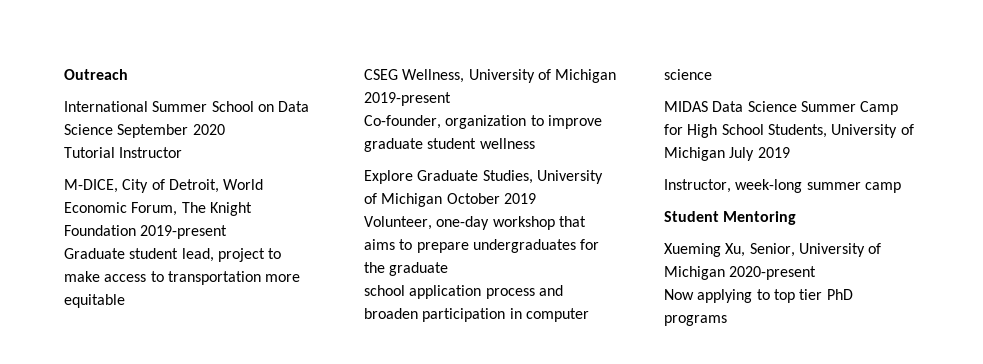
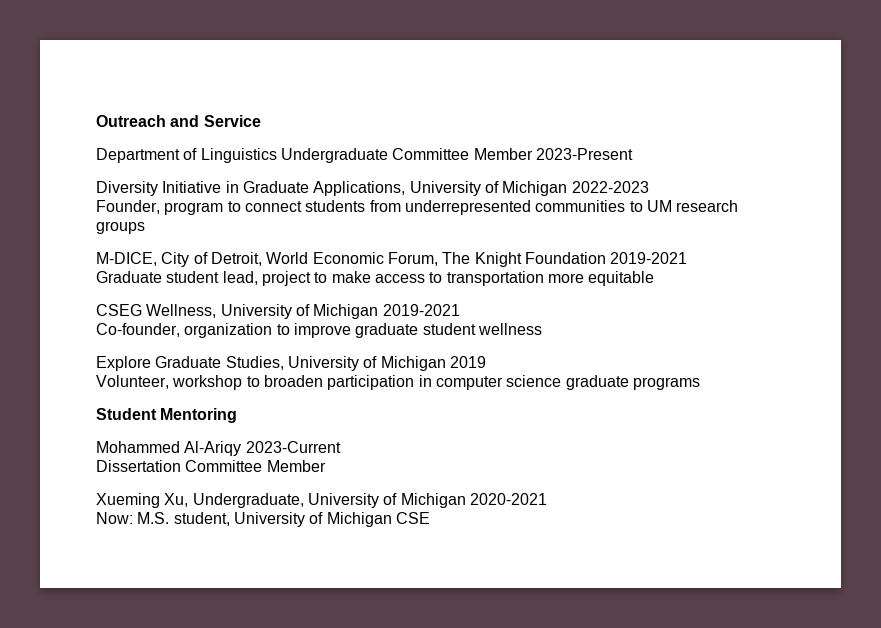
- Outreach
- International Summer School on Data Science September 2020
- Tutorial Instructor
+ Outreach and Service
+ Department of Linguistics Undergraduate Committee Member 2023-Present
+ Diversity Initiative in Graduate Applications, University of Michigan 2022-2023
+ Founder, program to connect students from underrepresented communities to UM research groups
- M-DICE, City of Detroit, World Economic Forum, The Knight Foundation 2019-present
+ M-DICE, City of Detroit, World Economic Forum, The Knight Foundation 2019-2021
- CSEG Wellness, University of Michigan 2019-present
+ CSEG Wellness, University of Michigan 2019-2021
- Explore Graduate Studies, University of Michigan October 2019
+ Explore Graduate Studies, University of Michigan 2019
- Volunteer, one-day workshop that aims to prepare undergraduates for the graduate
- school application process and broaden participation in computer science
- MIDAS Data Science Summer Camp for High School Students, University of Michigan July 2019
- Instructor, week-long summer camp
+ Volunteer, workshop to broaden participation in computer science graduate programs
  Student Mentoring
+ Mohammed Al-Ariqy 2023-Current
+ Dissertation Committee Member
- Xueming Xu, Senior, University of Michigan 2020-present
- Now applying to top tier PhD programs
+ Xueming Xu, Undergraduate, University of Michigan 2020-2021
+ Now: M.S. student, University of Michigan CSE

